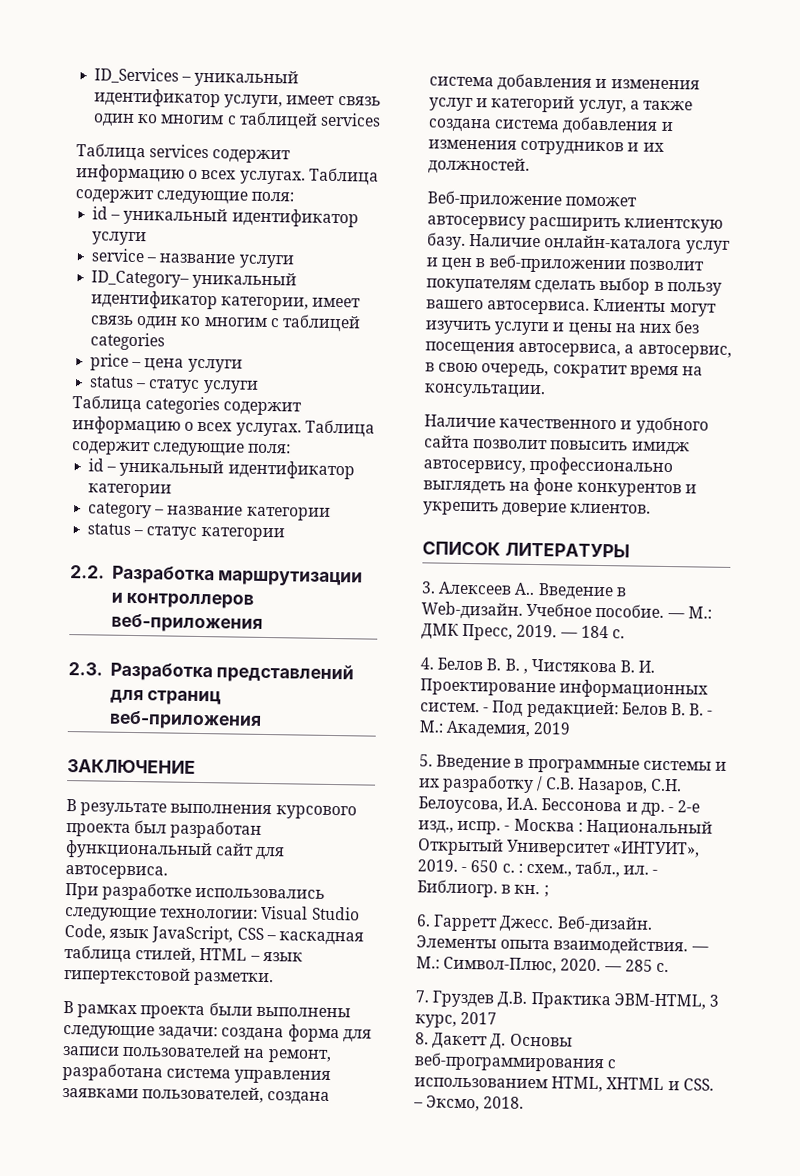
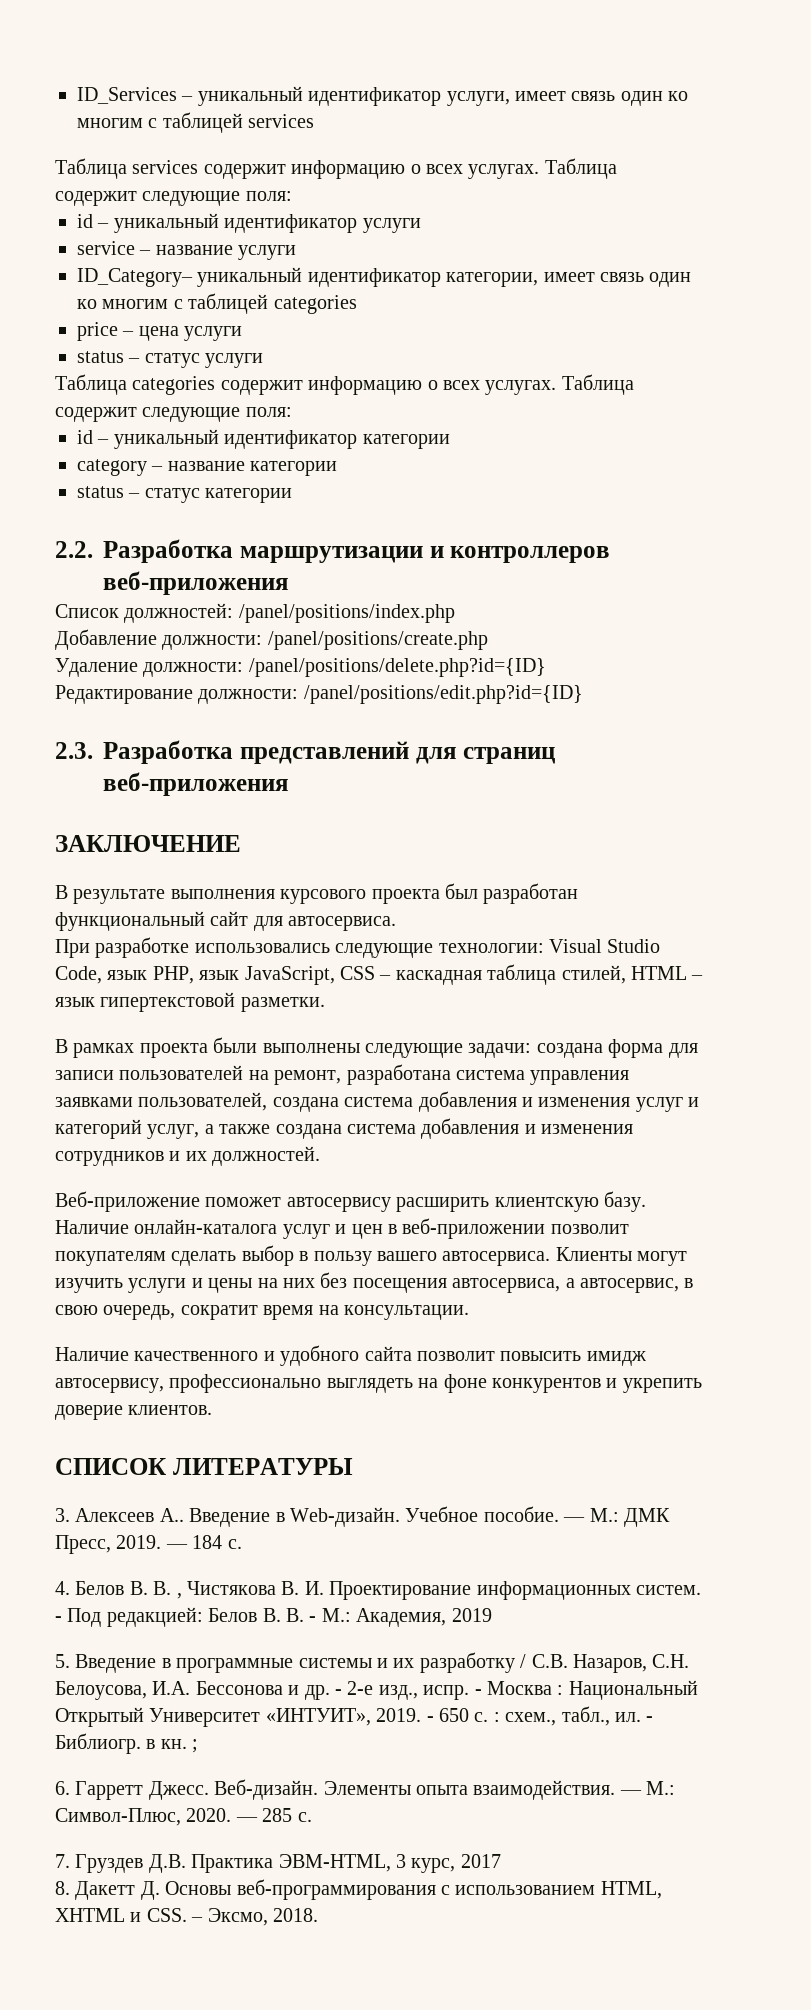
+ Список должностей: /panel/positions/index.php
+ Добавление должности: /panel/positions/create.php
+ Удаление должности: /panel/positions/delete.php?id={ID}
+ Редактирование должности: /panel/positions/edit.php?id={ID}
- При разработке использовались следующие технологии: Visual Studio Code, язык JavaScript, CSS – каскадная таблица стилей, HTML – язык гипертекстовой разметки.
+ При разработке использовались следующие технологии: Visual Studio Code, язык PHP, язык JavaScript, CSS – каскадная таблица стилей, HTML – язык гипертекстовой разметки.

